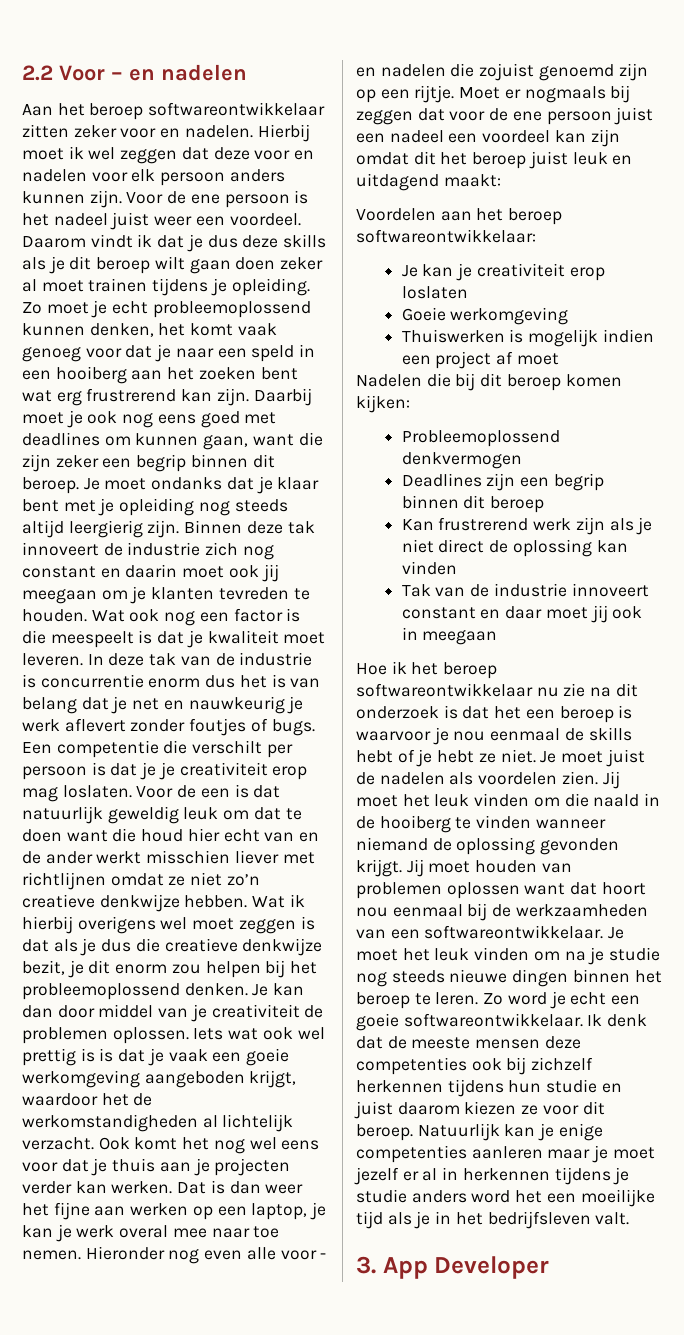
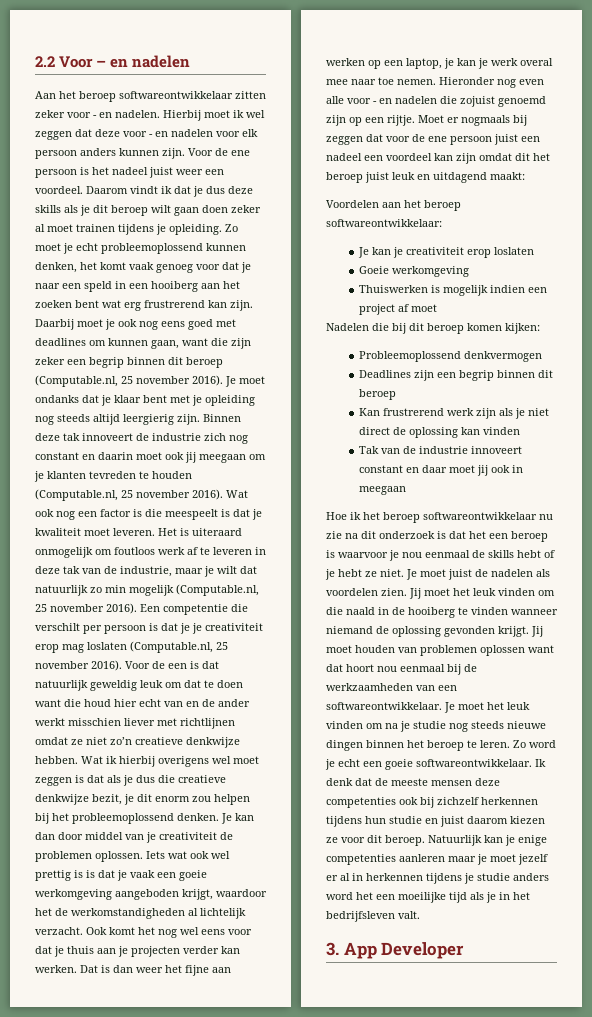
- Aan het beroep softwareontwikkelaar zitten zeker voor en nadelen.
+ Aan het beroep softwareontwikkelaar zitten zeker voor - en nadelen.
- Hierbij moet ik wel zeggen dat deze voor en nadelen voor elk persoon anders kunnen zijn.
+ Hierbij moet ik wel zeggen dat deze voor - en nadelen voor elk persoon anders kunnen zijn.
- Daarbij moet je ook nog eens goed met deadlines om kunnen gaan, want die zijn zeker een begrip binnen dit beroep.
+ Daarbij moet je ook nog eens goed met deadlines om kunnen gaan, want die zijn zeker een begrip binnen dit beroep (Computable.nl, 25 november 2016).
- Binnen deze tak innoveert de industrie zich nog constant en daarin moet ook jij meegaan om je klanten tevreden te houden.
+ Binnen deze tak innoveert de industrie zich nog constant en daarin moet ook jij meegaan om je klanten tevreden te houden (Computable.nl, 25 november 2016).
- In deze tak van de industrie is concurrentie enorm dus het is van belang dat je net en nauwkeurig je werk aflevert zonder foutjes of bugs.
+ Het is uiteraard onmogelijk om foutloos werk af te leveren in deze tak van de industrie, maar je wilt dat natuurlijk zo min mogelijk (Computable.nl, 25 november 2016).
- Een competentie die verschilt per persoon is dat je je creativiteit erop mag loslaten.
+ Een competentie die verschilt per persoon is dat je je creativiteit erop mag loslaten (Computable.nl, 25 november 2016).

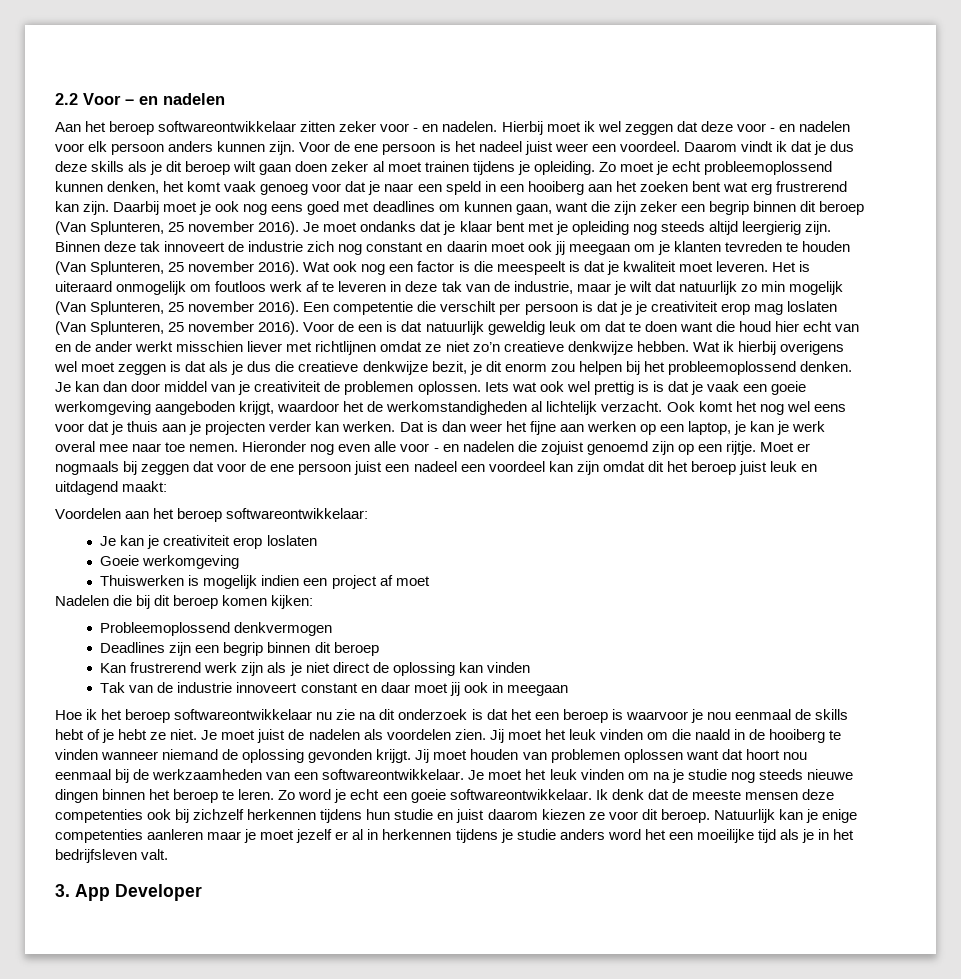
- Daarbij moet je ook nog eens goed met deadlines om kunnen gaan, want die zijn zeker een begrip binnen dit beroep (Computable.nl, 25 november 2016).
+ Daarbij moet je ook nog eens goed met deadlines om kunnen gaan, want die zijn zeker een begrip binnen dit beroep (Van Splunteren, 25 november 2016).
- Binnen deze tak innoveert de industrie zich nog constant en daarin moet ook jij meegaan om je klanten tevreden te houden (Computable.nl, 25 november 2016).
+ Binnen deze tak innoveert de industrie zich nog constant en daarin moet ook jij meegaan om je klanten tevreden te houden (Van Splunteren, 25 november 2016).
- Het is uiteraard onmogelijk om foutloos werk af te leveren in deze tak van de industrie, maar je wilt dat natuurlijk zo min mogelijk (Computable.nl, 25 november 2016).
+ Het is uiteraard onmogelijk om foutloos werk af te leveren in deze tak van de industrie, maar je wilt dat natuurlijk zo min mogelijk (Van Splunteren, 25 november 2016).
- Een competentie die verschilt per persoon is dat je je creativiteit erop mag loslaten (Computable.nl, 25 november 2016).
+ Een competentie die verschilt per persoon is dat je je creativiteit erop mag loslaten (Van Splunteren, 25 november 2016).

